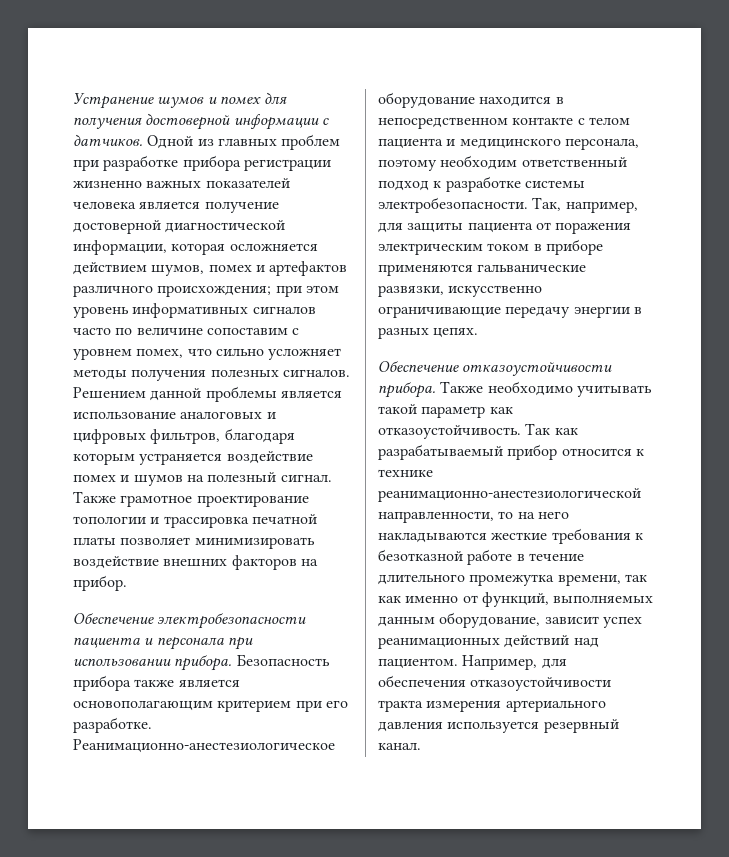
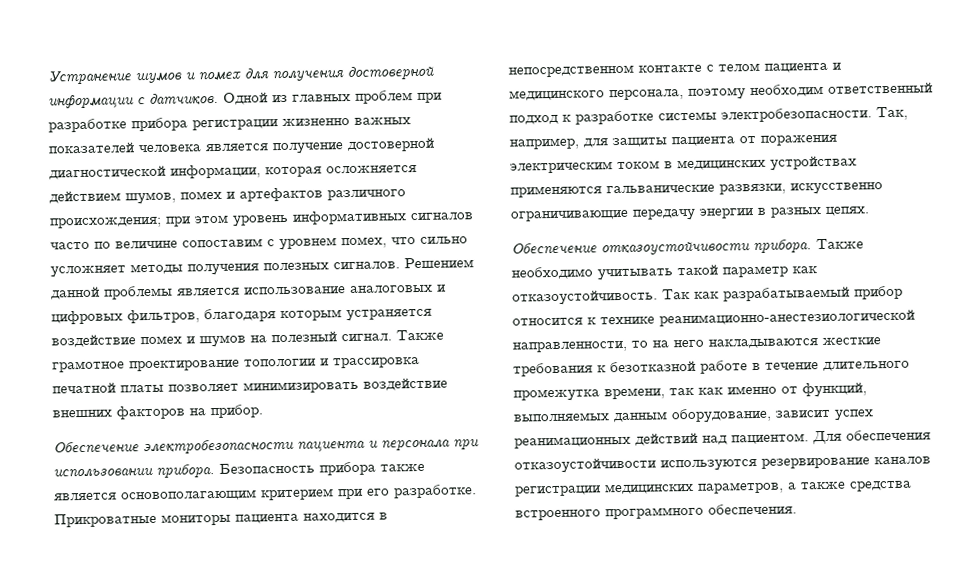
- Реанимационно-анестезиологическое оборудование находится в непосредственном контакте с телом пациента и медицинского персонала, поэтому необходим ответственный подход к разработке системы электробезопасности.
+ Прикроватные мониторы пациента находится в непосредственном контакте с телом пациента и медицинского персонала, поэтому необходим ответственный подход к разработке системы электробезопасности.
- Так, например, для защиты пациента от поражения электрическим током в приборе применяются гальванические развязки, искусственно ограничивающие передачу энергии в разных цепях.
+ Так, например, для защиты пациента от поражения электрическим током в медицинских устройствах применяются гальванические развязки, искусственно ограничивающие передачу энергии в разных цепях.
- Например, для обеспечения отказоустойчивости тракта измерения артериального давления используется резервный канал.
+ Для обеспечения отказоустойчивости используются резервирование каналов регистрации медицинских параметров, а также средства встроенного программного обеспечения.

